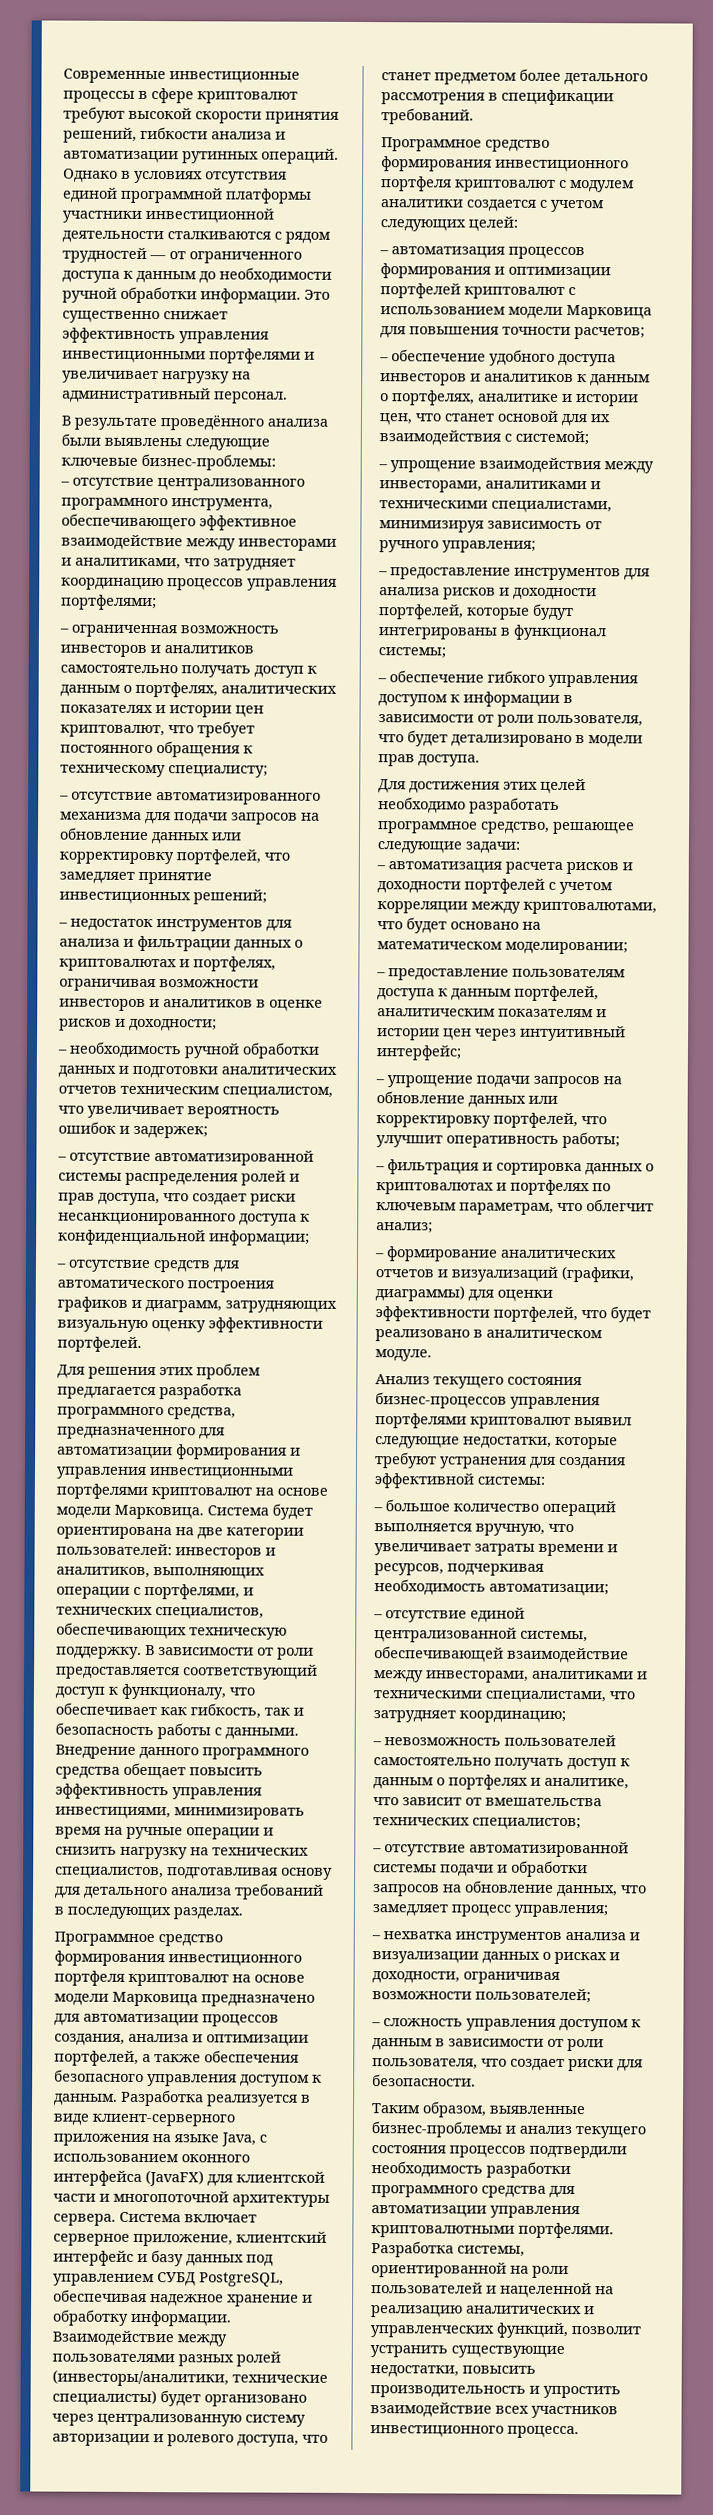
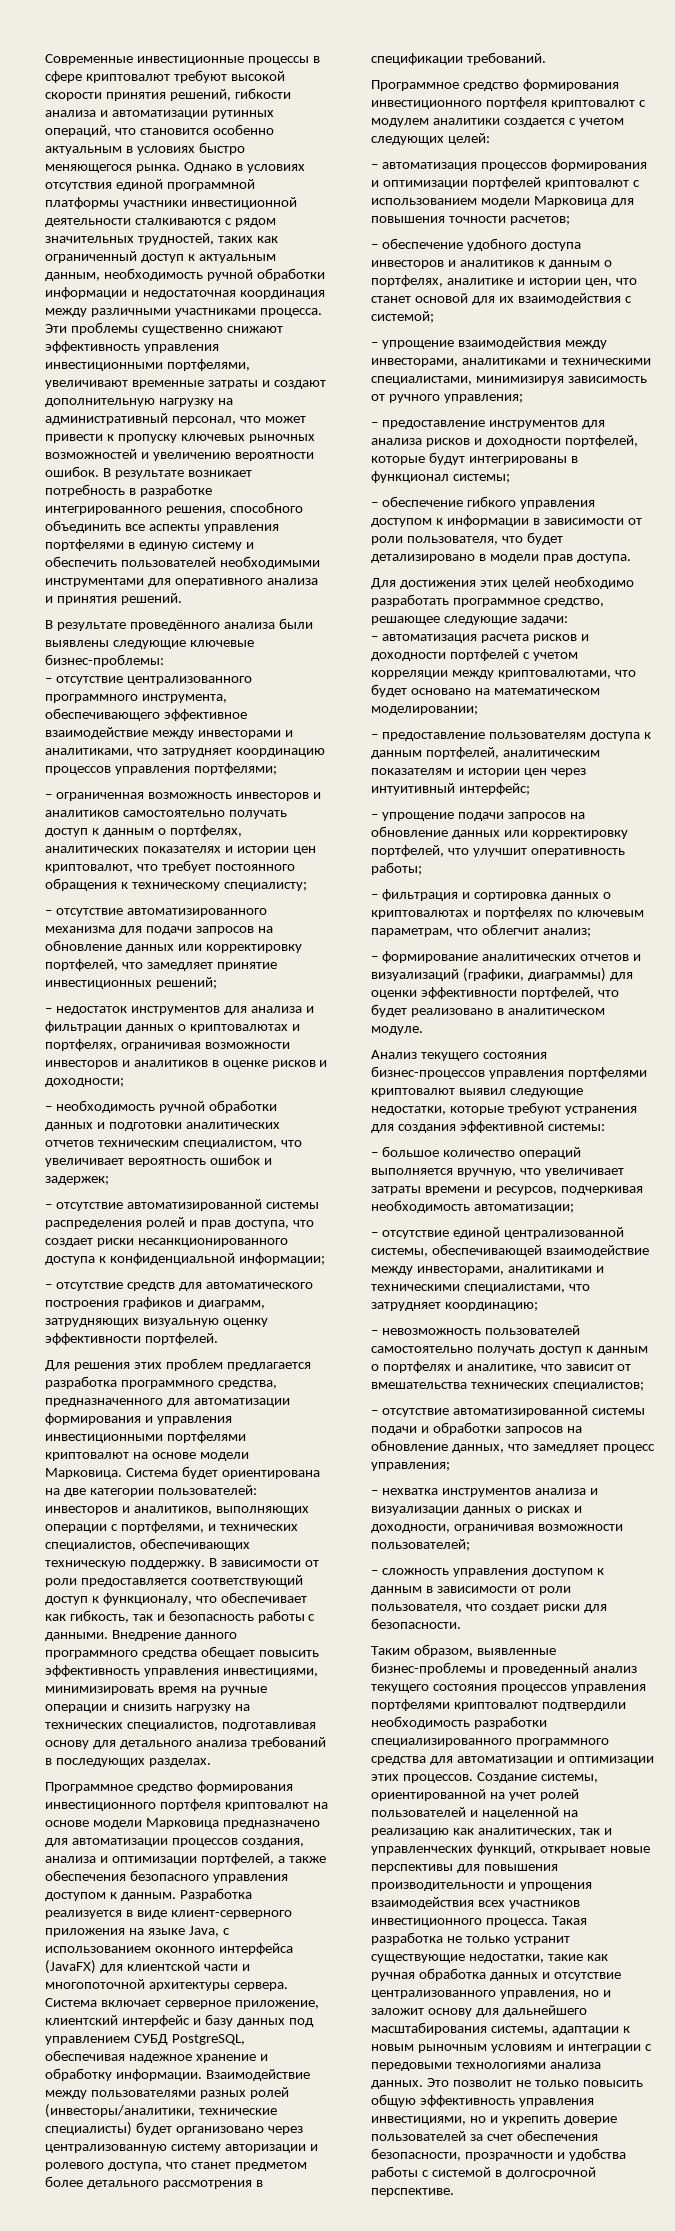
- Современные инвестиционные процессы в сфере криптовалют требуют высокой скорости принятия решений, гибкости анализа и автоматизации рутинных операций.
+ Современные инвестиционные процессы в сфере криптовалют требуют высокой скорости принятия решений, гибкости анализа и автоматизации рутинных операций, что становится особенно актуальным в условиях быстро меняющегося рынка.
- Однако в условиях отсутствия единой программной платформы участники инвестиционной деятельности сталкиваются с рядом трудностей — от ограниченного доступа к данным до необходимости ручной обработки информации. Это существенно снижает эффективность управления инвестиционными портфелями и увеличивает нагрузку на административный персонал.
+ Однако в условиях отсутствия единой программной платформы участники инвестиционной деятельности сталкиваются с рядом значительных трудностей, таких как ограниченный доступ к актуальным данным, необходимость ручной обработки информации и недостаточная координация между различными участниками процесса. Эти проблемы существенно снижают эффективность управления инвестиционными портфелями, увеличивают временные затраты и создают дополнительную нагрузку на административный персонал, что может привести к пропуску ключевых рыночных возможностей и увеличению вероятности ошибок. В результате возникает потребность в разработке интегрированного решения, способного объединить все аспекты управления портфелями в единую систему и обеспечить пользователей необходимыми инструментами для оперативного анализа и принятия решений.
- Таким образом, выявленные бизнес-проблемы и анализ текущего состояния процессов подтвердили необходимость разработки программного средства для автоматизации управления криптовалютными портфелями. Разработка системы, ориентированной на роли пользователей и нацеленной на реализацию аналитических и управленческих функций, позволит устранить существующие недостатки, повысить производительность и упростить взаимодействие всех участников инвестиционного процесса.
+ Таким образом, выявленные бизнес-проблемы и проведенный анализ текущего состояния процессов управления портфелями криптовалют подтвердили необходимость разработки специализированного программного средства для автоматизации и оптимизации этих процессов. Создание системы, ориентированной на учет ролей пользователей и нацеленной на реализацию как аналитических, так и управленческих функций, открывает новые перспективы для повышения производительности и упрощения взаимодействия всех участников инвестиционного процесса. Такая разработка не только устранит существующие недостатки, такие как ручная обработка данных и отсутствие централизованного управления, но и заложит основу для дальнейшего масштабирования системы, адаптации к новым рыночным условиям и интеграции с передовыми технологиями анализа данных. Это позволит не только повысить общую эффективность управления инвестициями, но и укрепить доверие пользователей за счет обеспечения безопасности, прозрачности и удобства работы с системой в долгосрочной перспективе.

